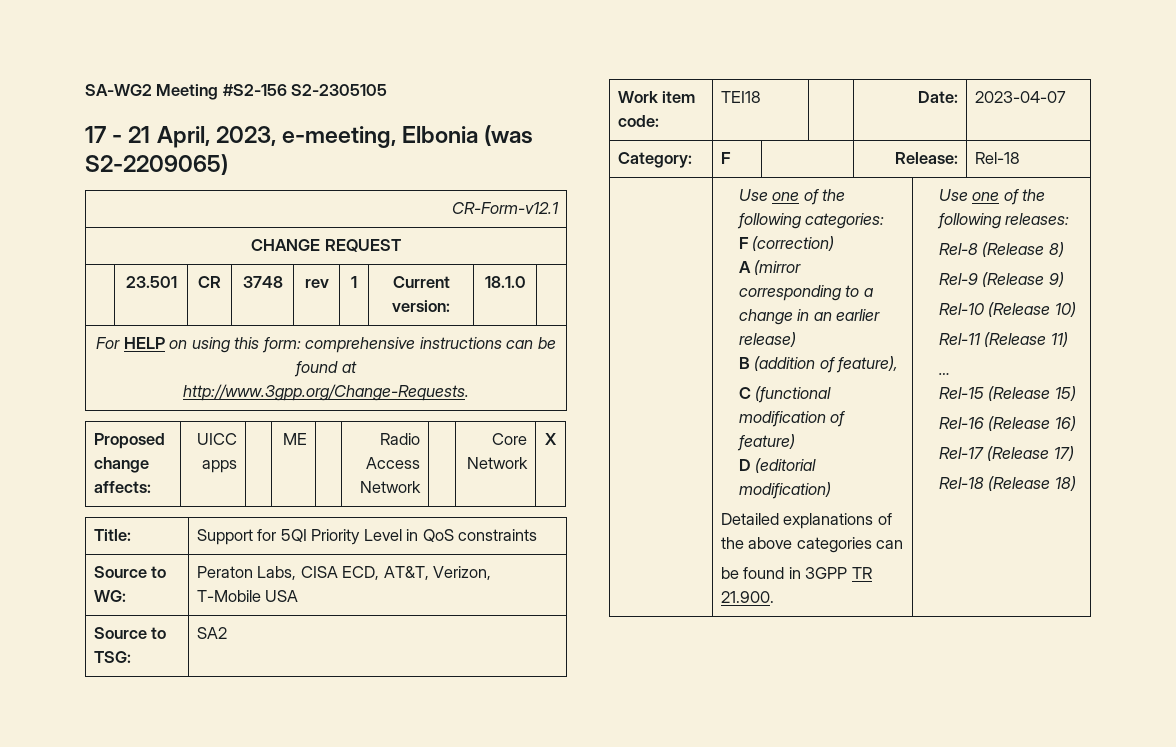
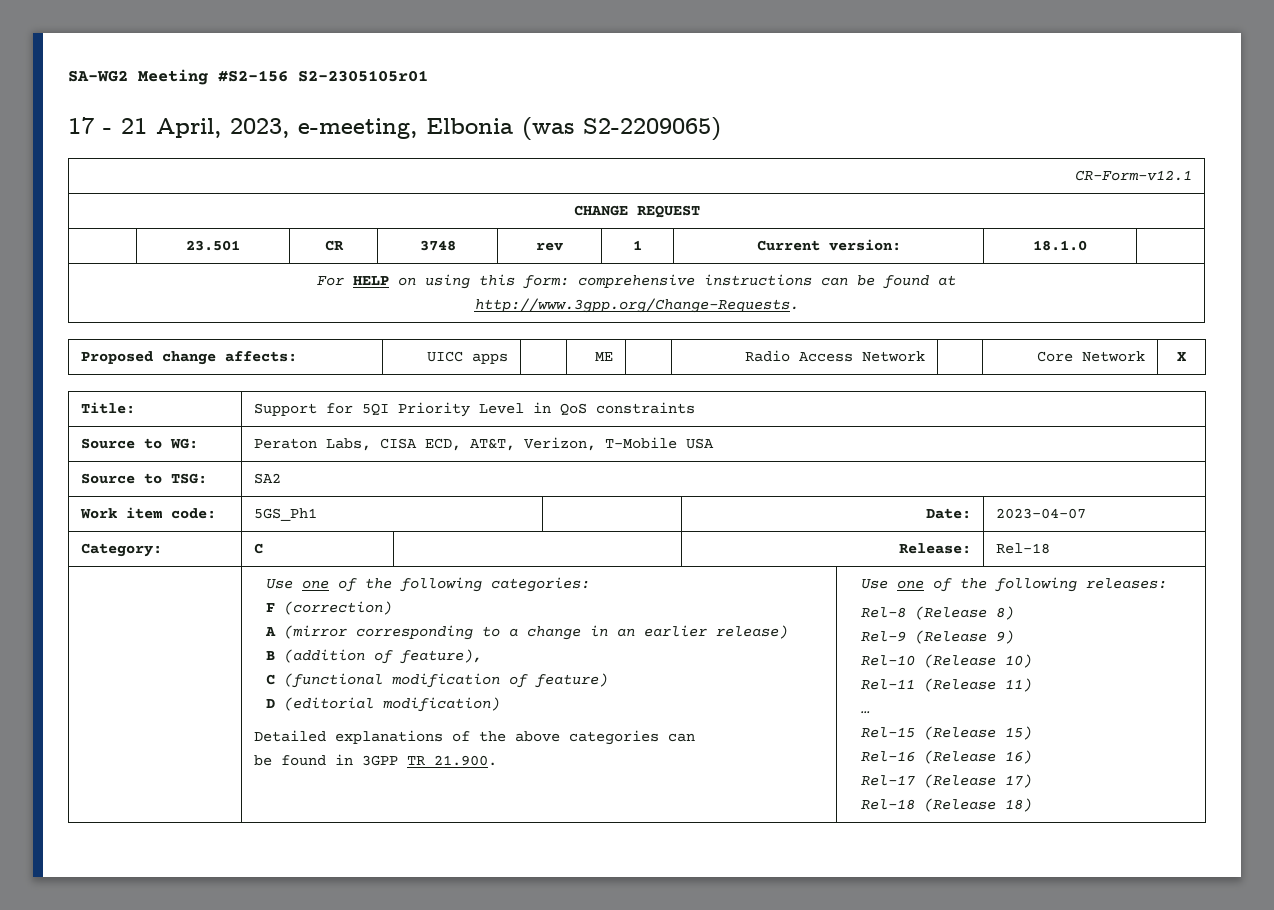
- SA-WG2 Meeting #S2-156 S2-2305105
+ SA-WG2 Meeting #S2-156 S2-2305105r01
- Work item code: | TEI18 | | Date: | 2023-04-07
+ Work item code: | 5GS_Ph1 | | Date: | 2023-04-07
- Category: | F | | Release: | Rel-18
+ Category: | C | | Release: | Rel-18

